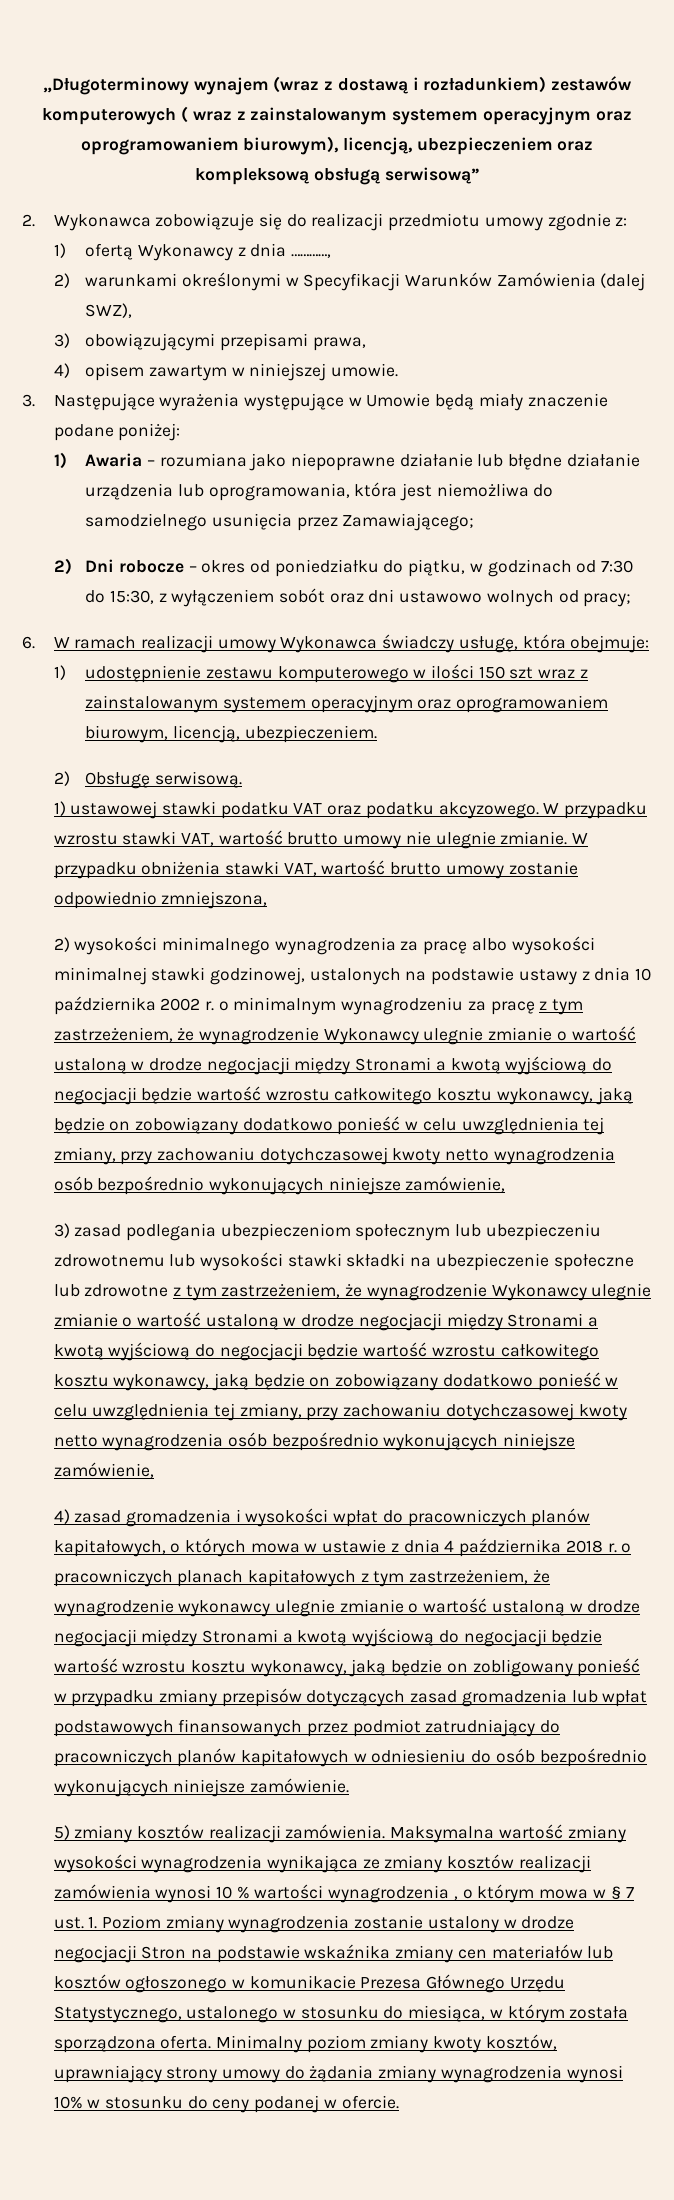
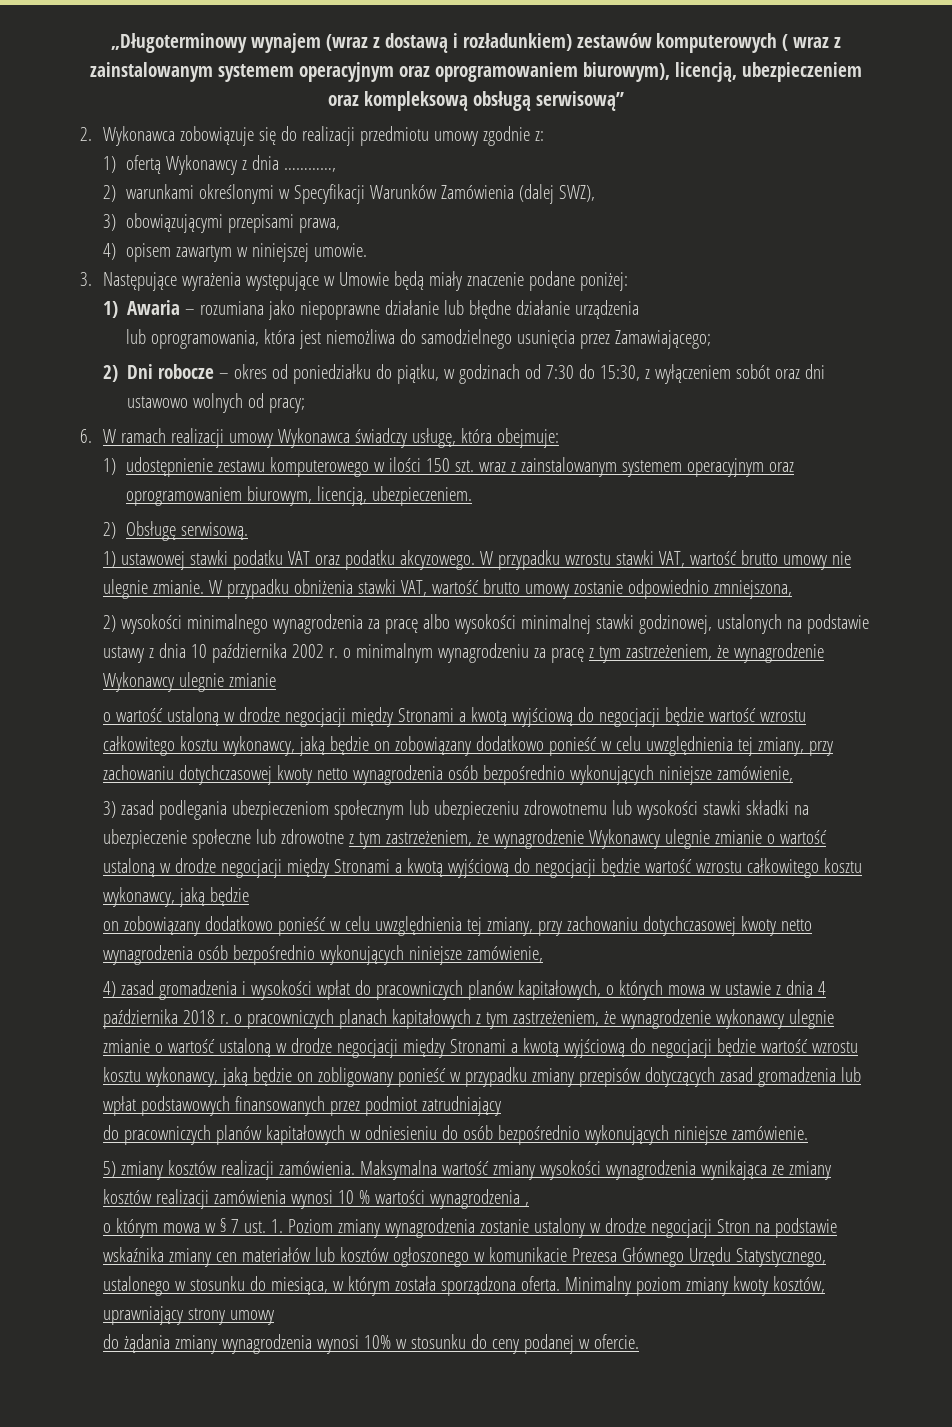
- 1) Awaria – rozumiana jako niepoprawne działanie lub błędne działanie urządzenia lub oprogramowania, która jest niemożliwa do samodzielnego usunięcia przez Zamawiającego;
+ 1) Awaria – rozumiana jako niepoprawne działanie lub błędne działanie urządzenia
+ lub oprogramowania, która jest niemożliwa do samodzielnego usunięcia przez Zamawiającego;
- 1) udostępnienie zestawu komputerowego w ilości 150 szt wraz z zainstalowanym systemem operacyjnym oraz oprogramowaniem biurowym, licencją, ubezpieczeniem.
+ 1) udostępnienie zestawu komputerowego w ilości 150 szt. wraz z zainstalowanym systemem operacyjnym oraz oprogramowaniem biurowym, licencją, ubezpieczeniem.
- 2) wysokości minimalnego wynagrodzenia za pracę albo wysokości minimalnej stawki godzinowej, ustalonych na podstawie ustawy z dnia 10 października 2002 r. o minimalnym wynagrodzeniu za pracę z tym zastrzeżeniem, że wynagrodzenie Wykonawcy ulegnie zmianie o wartość ustaloną w drodze negocjacji między Stronami a kwotą wyjściową do negocjacji będzie wartość wzrostu całkowitego kosztu wykonawcy, jaką będzie on zobowiązany dodatkowo ponieść w celu uwzględnienia tej zmiany, przy zachowaniu dotychczasowej kwoty netto wynagrodzenia osób bezpośrednio wykonujących niniejsze zamówienie,
+ 2) wysokości minimalnego wynagrodzenia za pracę albo wysokości minimalnej stawki godzinowej, ustalonych na podstawie ustawy z dnia 10 października 2002 r. o minimalnym wynagrodzeniu za pracę z tym zastrzeżeniem, że wynagrodzenie Wykonawcy ulegnie zmianie
+ o wartość ustaloną w drodze negocjacji między Stronami a kwotą wyjściową do negocjacji będzie wartość wzrostu całkowitego kosztu wykonawcy, jaką będzie on zobowiązany dodatkowo ponieść w celu uwzględnienia tej zmiany, przy zachowaniu dotychczasowej kwoty netto wynagrodzenia osób bezpośrednio wykonujących niniejsze zamówienie,
- 3) zasad podlegania ubezpieczeniom społecznym lub ubezpieczeniu zdrowotnemu lub wysokości stawki składki na ubezpieczenie społeczne lub zdrowotne z tym zastrzeżeniem, że wynagrodzenie Wykonawcy ulegnie zmianie o wartość ustaloną w drodze negocjacji między Stronami a kwotą wyjściową do negocjacji będzie wartość wzrostu całkowitego kosztu wykonawcy, jaką będzie on zobowiązany dodatkowo ponieść w celu uwzględnienia tej zmiany, przy zachowaniu dotychczasowej kwoty netto wynagrodzenia osób bezpośrednio wykonujących niniejsze zamówienie,
+ 3) zasad podlegania ubezpieczeniom społecznym lub ubezpieczeniu zdrowotnemu lub wysokości stawki składki na ubezpieczenie społeczne lub zdrowotne z tym zastrzeżeniem, że wynagrodzenie Wykonawcy ulegnie zmianie o wartość ustaloną w drodze negocjacji między Stronami a kwotą wyjściową do negocjacji będzie wartość wzrostu całkowitego kosztu wykonawcy, jaką będzie
+ on zobowiązany dodatkowo ponieść w celu uwzględnienia tej zmiany, przy zachowaniu dotychczasowej kwoty netto wynagrodzenia osób bezpośrednio wykonujących niniejsze zamówienie,
- 4) zasad gromadzenia i wysokości wpłat do pracowniczych planów kapitałowych, o których mowa w ustawie z dnia 4 października 2018 r. o pracowniczych planach kapitałowych z tym zastrzeżeniem, że wynagrodzenie wykonawcy ulegnie zmianie o wartość ustaloną w drodze negocjacji między Stronami a kwotą wyjściową do negocjacji będzie wartość wzrostu kosztu wykonawcy, jaką będzie on zobligowany ponieść w przypadku zmiany przepisów dotyczących zasad gromadzenia lub wpłat podstawowych finansowanych przez podmiot zatrudniający do pracowniczych planów kapitałowych w odniesieniu do osób bezpośrednio wykonujących niniejsze zamówienie.
+ 4) zasad gromadzenia i wysokości wpłat do pracowniczych planów kapitałowych, o których mowa w ustawie z dnia 4 października 2018 r. o pracowniczych planach kapitałowych z tym zastrzeżeniem, że wynagrodzenie wykonawcy ulegnie zmianie o wartość ustaloną w drodze negocjacji między Stronami a kwotą wyjściową do negocjacji będzie wartość wzrostu kosztu wykonawcy, jaką będzie on zobligowany ponieść w przypadku zmiany przepisów dotyczących zasad gromadzenia lub wpłat podstawowych finansowanych przez podmiot zatrudniający
+ do pracowniczych planów kapitałowych w odniesieniu do osób bezpośrednio wykonujących niniejsze zamówienie.
- Maksymalna wartość zmiany wysokości wynagrodzenia wynikająca ze zmiany kosztów realizacji zamówienia wynosi 10 % wartości wynagrodzenia , o którym mowa w § 7 ust. 1. Poziom zmiany wynagrodzenia zostanie ustalony w drodze negocjacji Stron na podstawie wskaźnika zmiany cen materiałów lub kosztów ogłoszonego w komunikacie Prezesa Głównego Urzędu Statystycznego, ustalonego w stosunku do miesiąca, w którym została sporządzona oferta.
+ Maksymalna wartość zmiany wysokości wynagrodzenia wynikająca ze zmiany kosztów realizacji zamówienia wynosi 10 % wartości wynagrodzenia ,
+ o którym mowa w § 7 ust. 1. Poziom zmiany wynagrodzenia zostanie ustalony w drodze negocjacji Stron na podstawie wskaźnika zmiany cen materiałów lub kosztów ogłoszonego w komunikacie Prezesa Głównego Urzędu Statystycznego, ustalonego w stosunku do miesiąca, w którym została sporządzona oferta.
- Minimalny poziom zmiany kwoty kosztów, uprawniający strony umowy do żądania zmiany wynagrodzenia wynosi 10% w stosunku do ceny podanej w ofercie.
+ Minimalny poziom zmiany kwoty kosztów, uprawniający strony umowy
+ do żądania zmiany wynagrodzenia wynosi 10% w stosunku do ceny podanej w ofercie.

